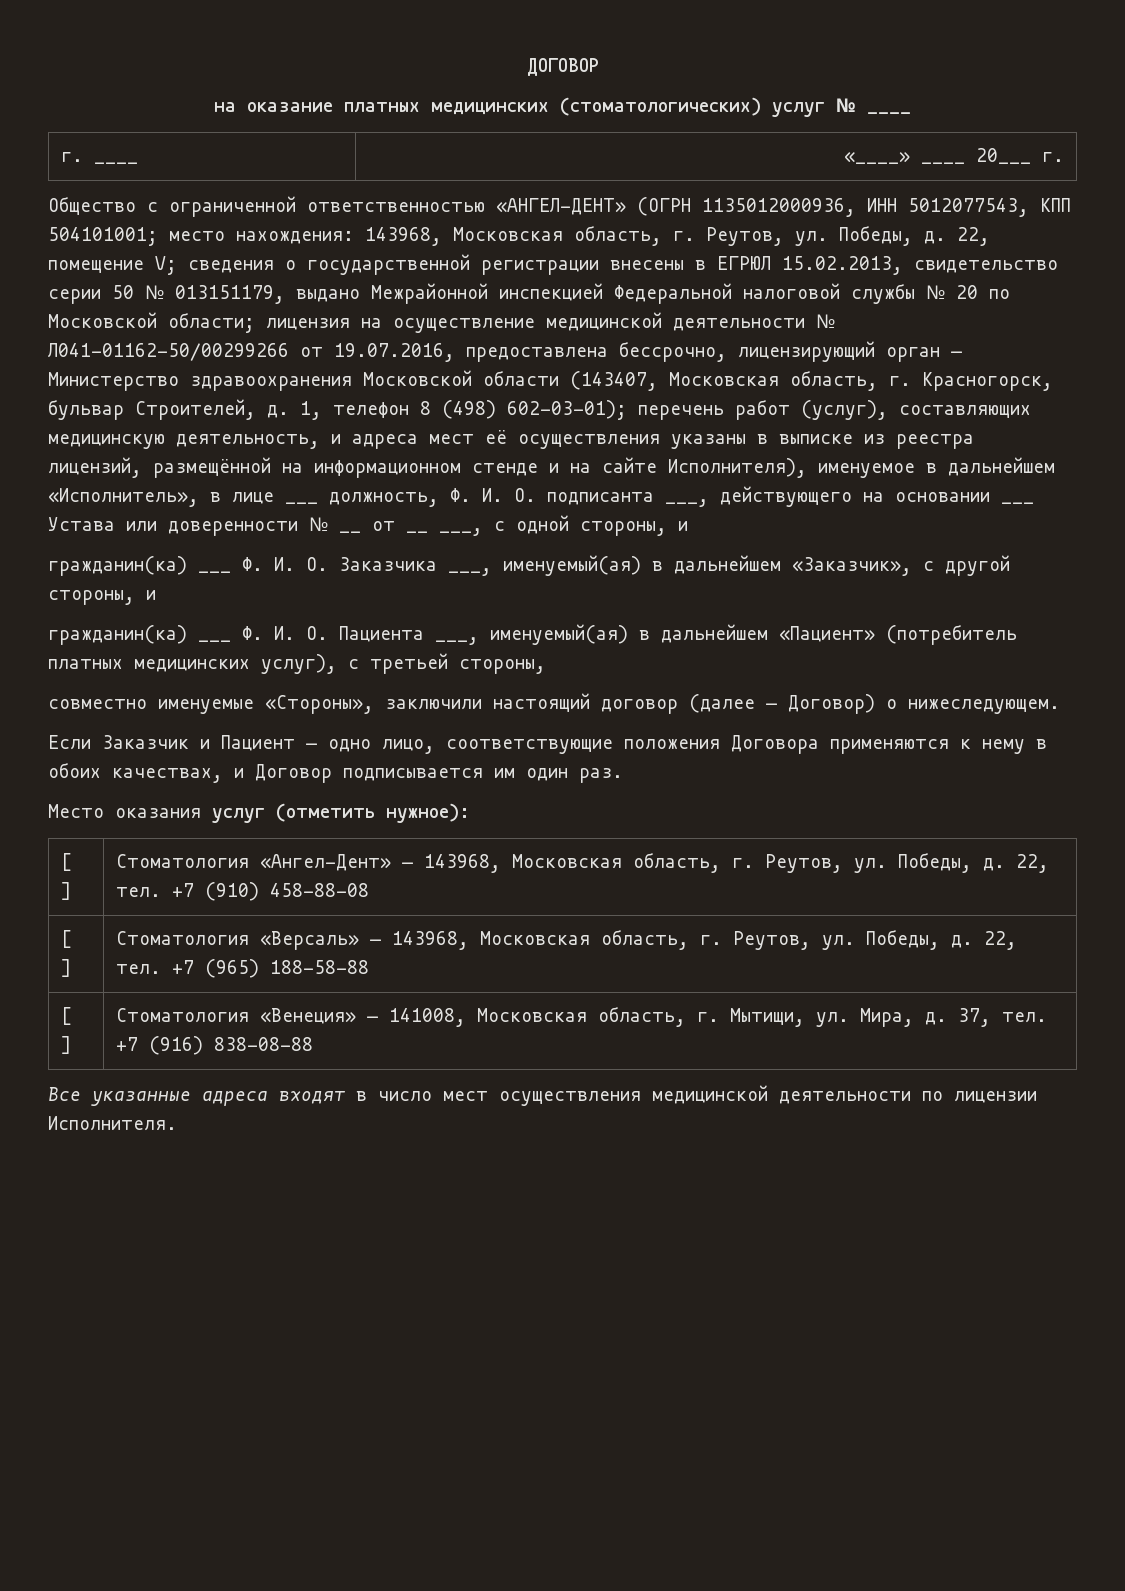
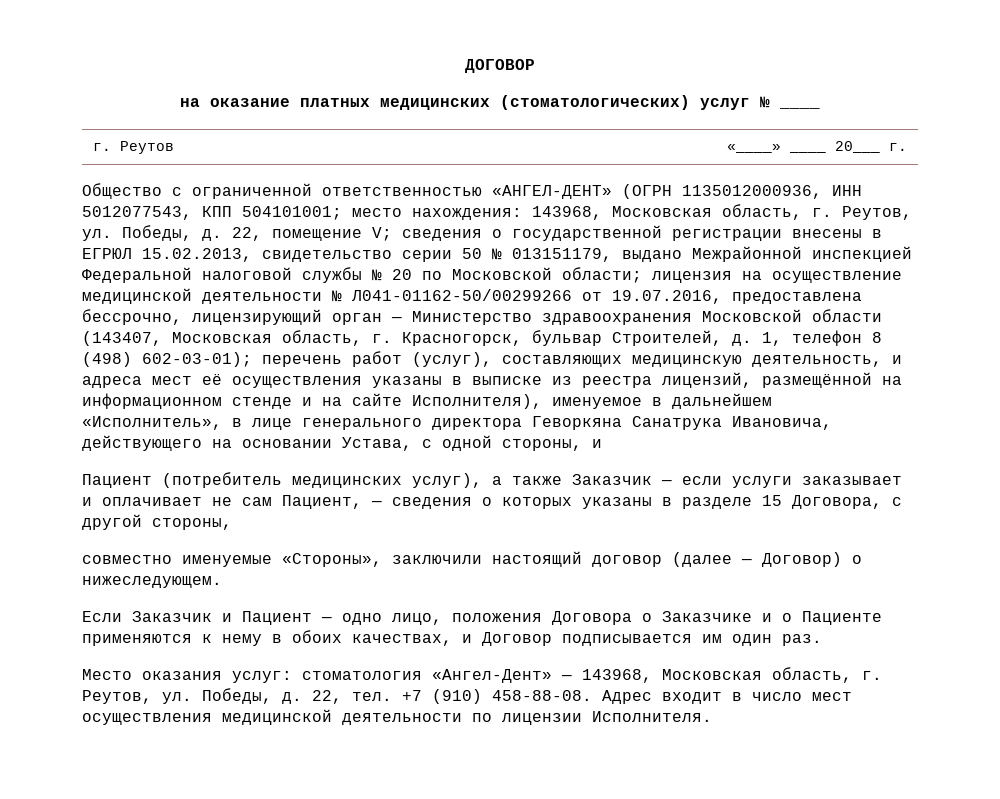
- г. ____ | «____» ____ 20___ г.
+ г. Реутов | «____» ____ 20___ г.
- 1, телефон 8 (498) 602-03-01); перечень работ (услуг), составляющих медицинскую деятельность, и адреса мест её осуществления указаны в выписке из реестра лицензий, размещённой на информационном стенде и на сайте Исполнителя), именуемое в дальнейшем «Исполнитель», в лице ___ должность, Ф. И. О. подписанта ___, действующего на основании ___ Устава или доверенности № __ от __ ___, с одной стороны, и
- гражданин(ка) ___ Ф. И. О. Заказчика ___, именуемый(ая) в дальнейшем «Заказчик», с другой стороны, и
- гражданин(ка) ___ Ф. И. О. Пациента ___, именуемый(ая) в дальнейшем «Пациент» (потребитель платных медицинских услуг), с третьей стороны,
+ 1, телефон 8 (498) 602-03-01); перечень работ (услуг), составляющих медицинскую деятельность, и адреса мест её осуществления указаны в выписке из реестра лицензий, размещённой на информационном стенде и на сайте Исполнителя), именуемое в дальнейшем «Исполнитель», в лице генерального директора Геворкяна Санатрука Ивановича, действующего на основании Устава, с одной стороны, и
+ Пациент (потребитель медицинских услуг), а также Заказчик — если услуги заказывает и оплачивает не сам Пациент, — сведения о которых указаны в разделе 15 Договора, с другой стороны,
- Если Заказчик и Пациент — одно лицо, соответствующие положения Договора применяются к нему в обоих качествах, и Договор подписывается им один раз.
+ Если Заказчик и Пациент — одно лицо, положения Договора о Заказчике и о Пациенте применяются к нему в обоих качествах, и Договор подписывается им один раз.
- Место оказания услуг (отметить нужное):
- [ ] | Стоматология «Ангел-Дент» — 143968, Московская область, г. Реутов, ул. Победы, д. 22, тел. +7 (910) 458-88-08
- [ ] | Стоматология «Версаль» — 143968, Московская область, г. Реутов, ул. Победы, д. 22, тел. +7 (965) 188-58-88
- [ ] | Стоматология «Венеция» — 141008, Московская область, г. Мытищи, ул. Мира, д. 37, тел. +7 (916) 838-08-88
- Все указанные адреса входят в число мест осуществления медицинской деятельности по лицензии Исполнителя.
+ Место оказания услуг: стоматология «Ангел-Дент» — 143968, Московская область, г. Реутов, ул. Победы, д. 22, тел. +7 (910) 458-88-08. Адрес входит в число мест осуществления медицинской деятельности по лицензии Исполнителя.

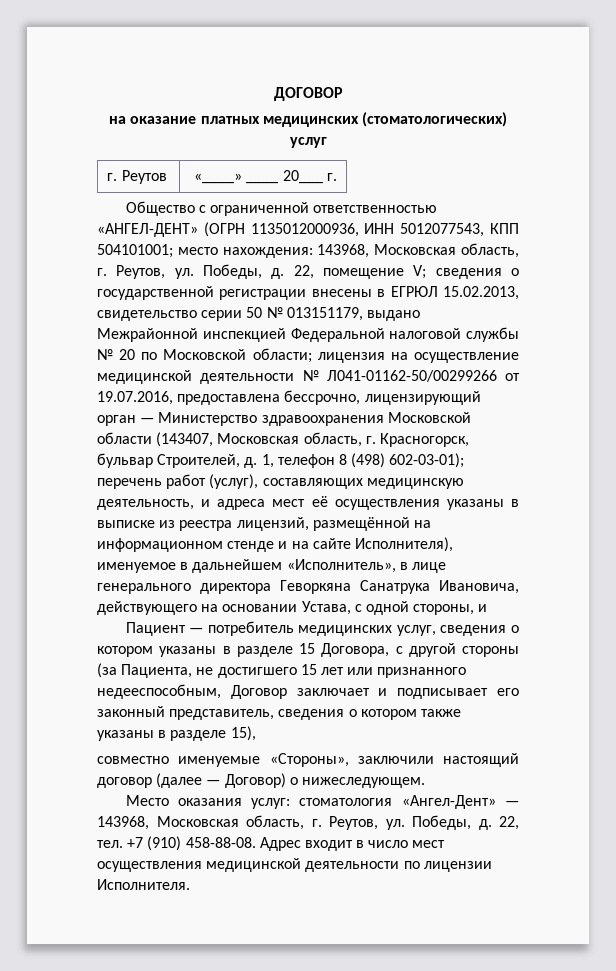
- на оказание платных медицинских (стоматологических) услуг № ____
+ на оказание платных медицинских (стоматологических) услуг
- Пациент (потребитель медицинских услуг), а также Заказчик — если услуги заказывает и оплачивает не сам Пациент, — сведения о которых указаны в разделе 15 Договора, с другой стороны,
+ Пациент — потребитель медицинских услуг, сведения о котором указаны в разделе 15 Договора, с другой стороны (за Пациента, не достигшего 15 лет или признанного недееспособным, Договор заключает и подписывает его законный представитель, сведения о котором также указаны в разделе 15),
- Если Заказчик и Пациент — одно лицо, положения Договора о Заказчике и о Пациенте применяются к нему в обоих качествах, и Договор подписывается им один раз.

